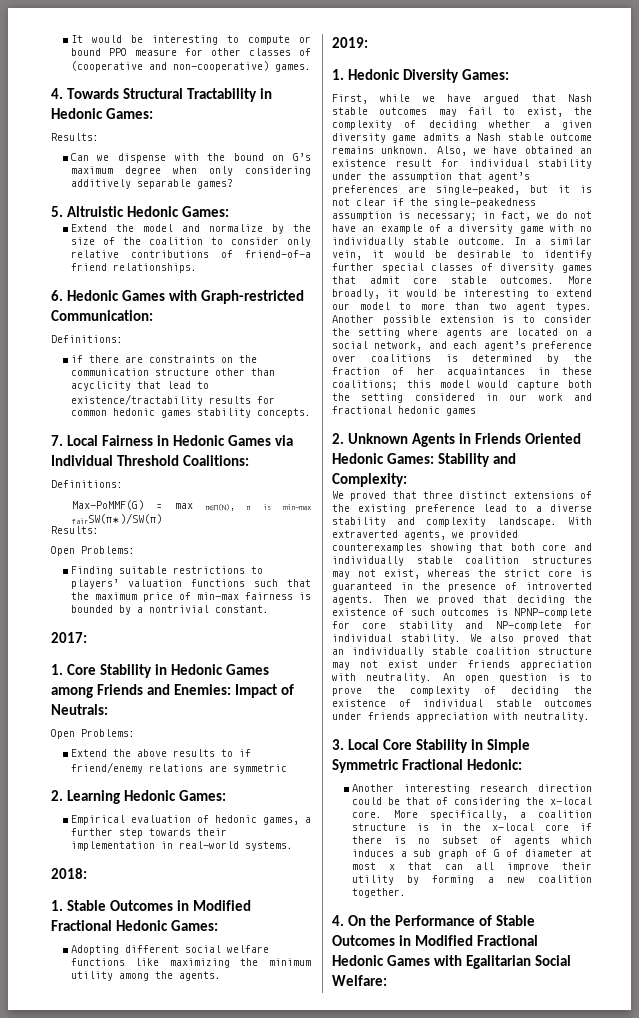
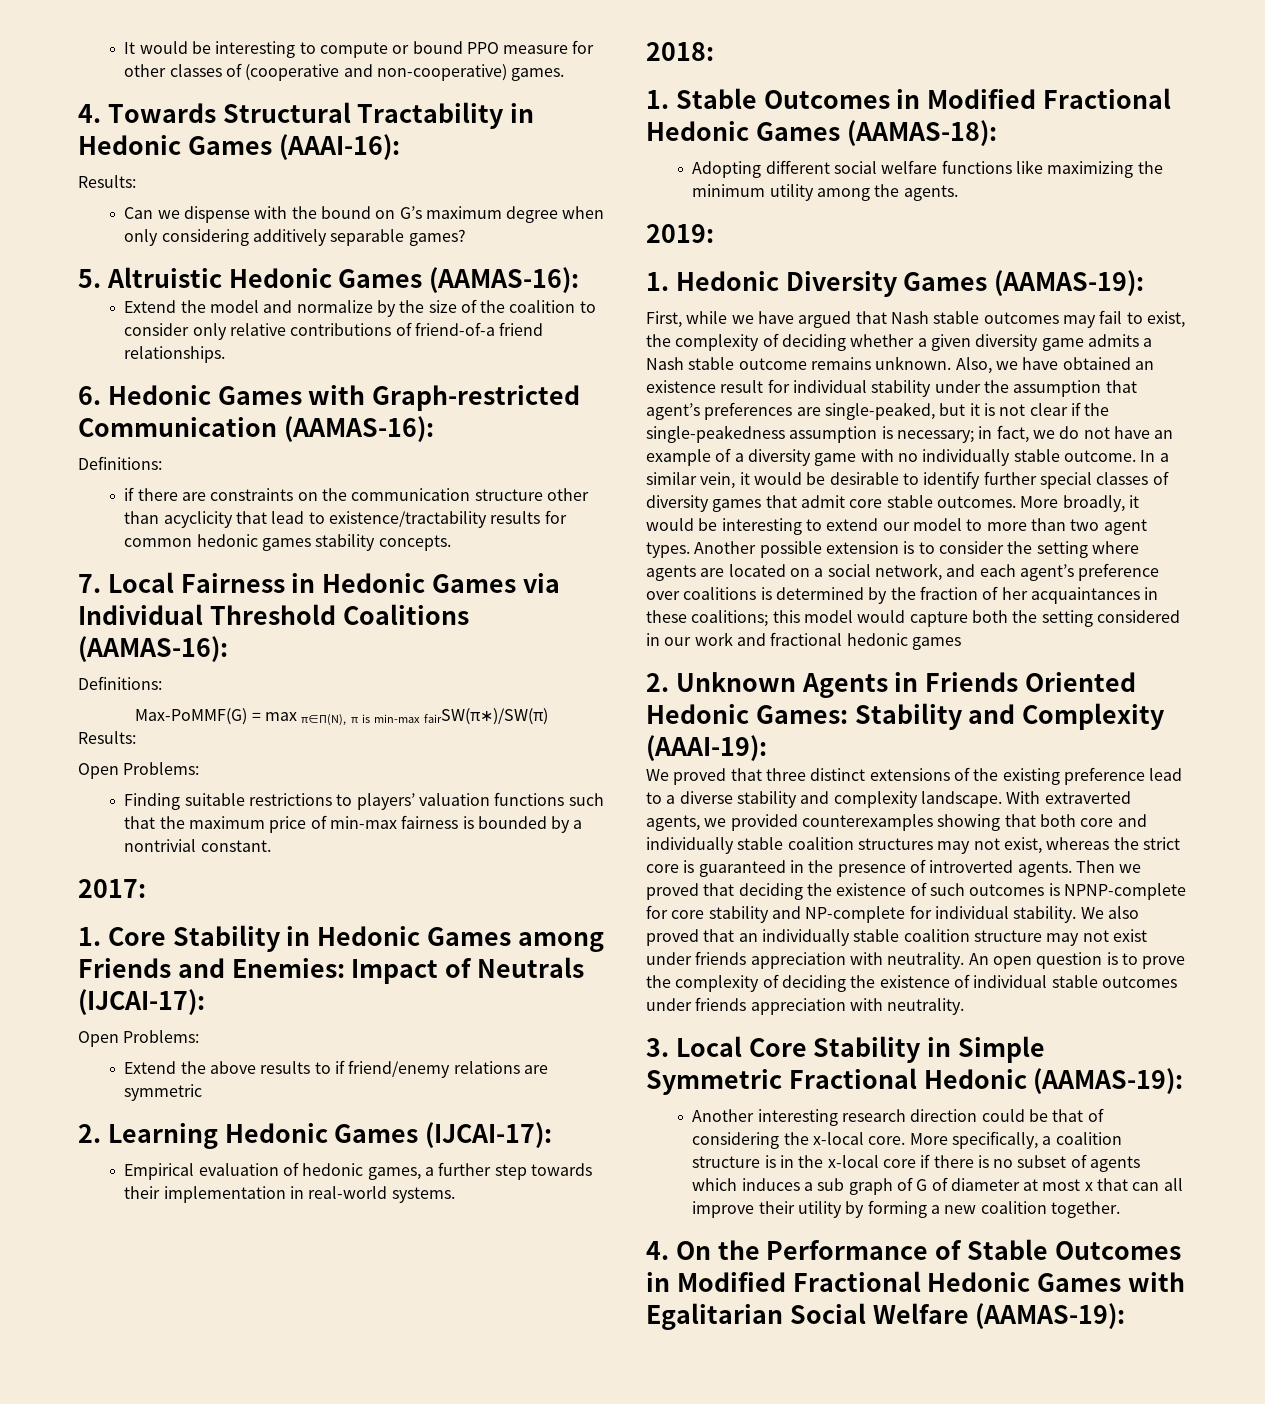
- 4. Towards Structural Tractability in Hedonic Games:
+ 4. Towards Structural Tractability in Hedonic Games (AAAI-16):
- 5. Altruistic Hedonic Games:
+ 5. Altruistic Hedonic Games (AAMAS-16):
- 6. Hedonic Games with Graph-restricted Communication:
+ 6. Hedonic Games with Graph-restricted Communication (AAMAS-16):
- 7. Local Fairness in Hedonic Games via Individual Threshold Coalitions:
+ 7. Local Fairness in Hedonic Games via Individual Threshold Coalitions (AAMAS-16):
- 1. Core Stability in Hedonic Games among Friends and Enemies: Impact of Neutrals:
+ 1. Core Stability in Hedonic Games among Friends and Enemies: Impact of Neutrals (IJCAI-17):
- 2. Learning Hedonic Games:
+ 2. Learning Hedonic Games (IJCAI-17):
- 1. Stable Outcomes in Modified Fractional Hedonic Games:
+ 1. Stable Outcomes in Modified Fractional Hedonic Games (AAMAS-18):
- 1. Hedonic Diversity Games:
+ 1. Hedonic Diversity Games (AAMAS-19):
- 2. Unknown Agents in Friends Oriented Hedonic Games: Stability and Complexity:
+ 2. Unknown Agents in Friends Oriented Hedonic Games: Stability and Complexity (AAAI-19):
- 3. Local Core Stability in Simple Symmetric Fractional Hedonic:
+ 3. Local Core Stability in Simple Symmetric Fractional Hedonic (AAMAS-19):
- 4. On the Performance of Stable Outcomes in Modified Fractional Hedonic Games with Egalitarian Social Welfare:
+ 4. On the Performance of Stable Outcomes in Modified Fractional Hedonic Games with Egalitarian Social Welfare (AAMAS-19):

